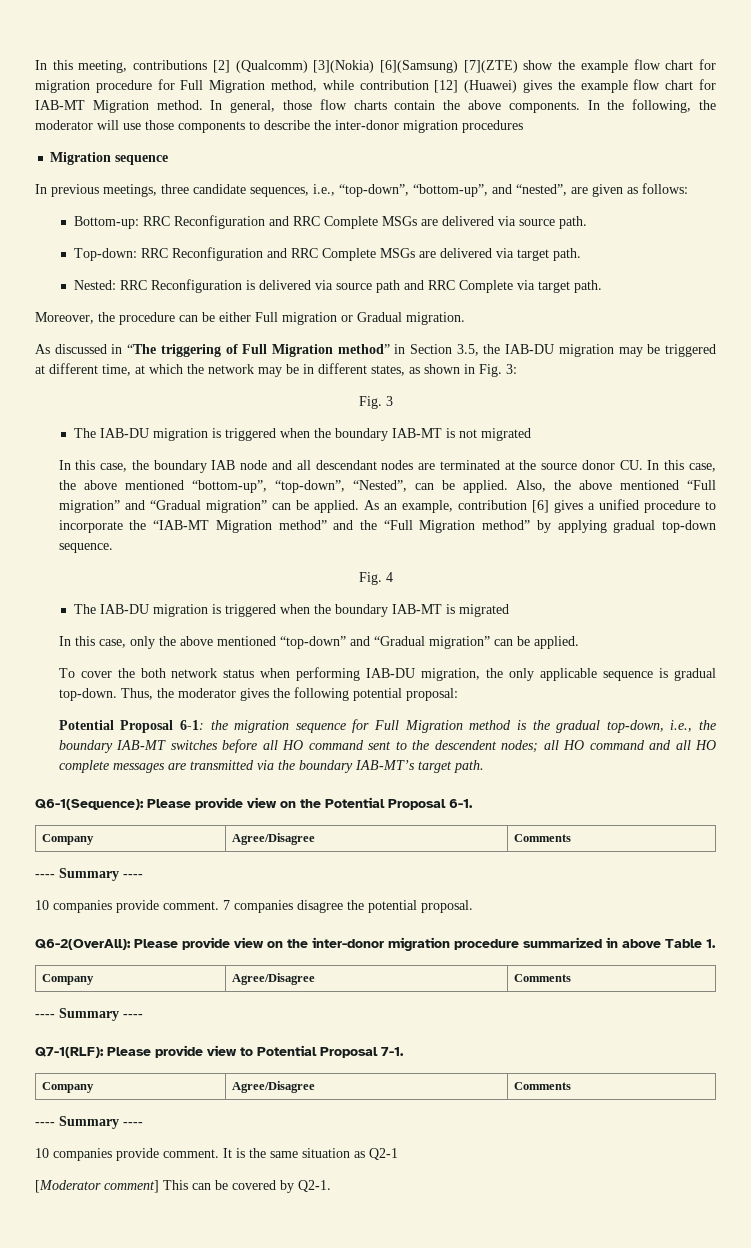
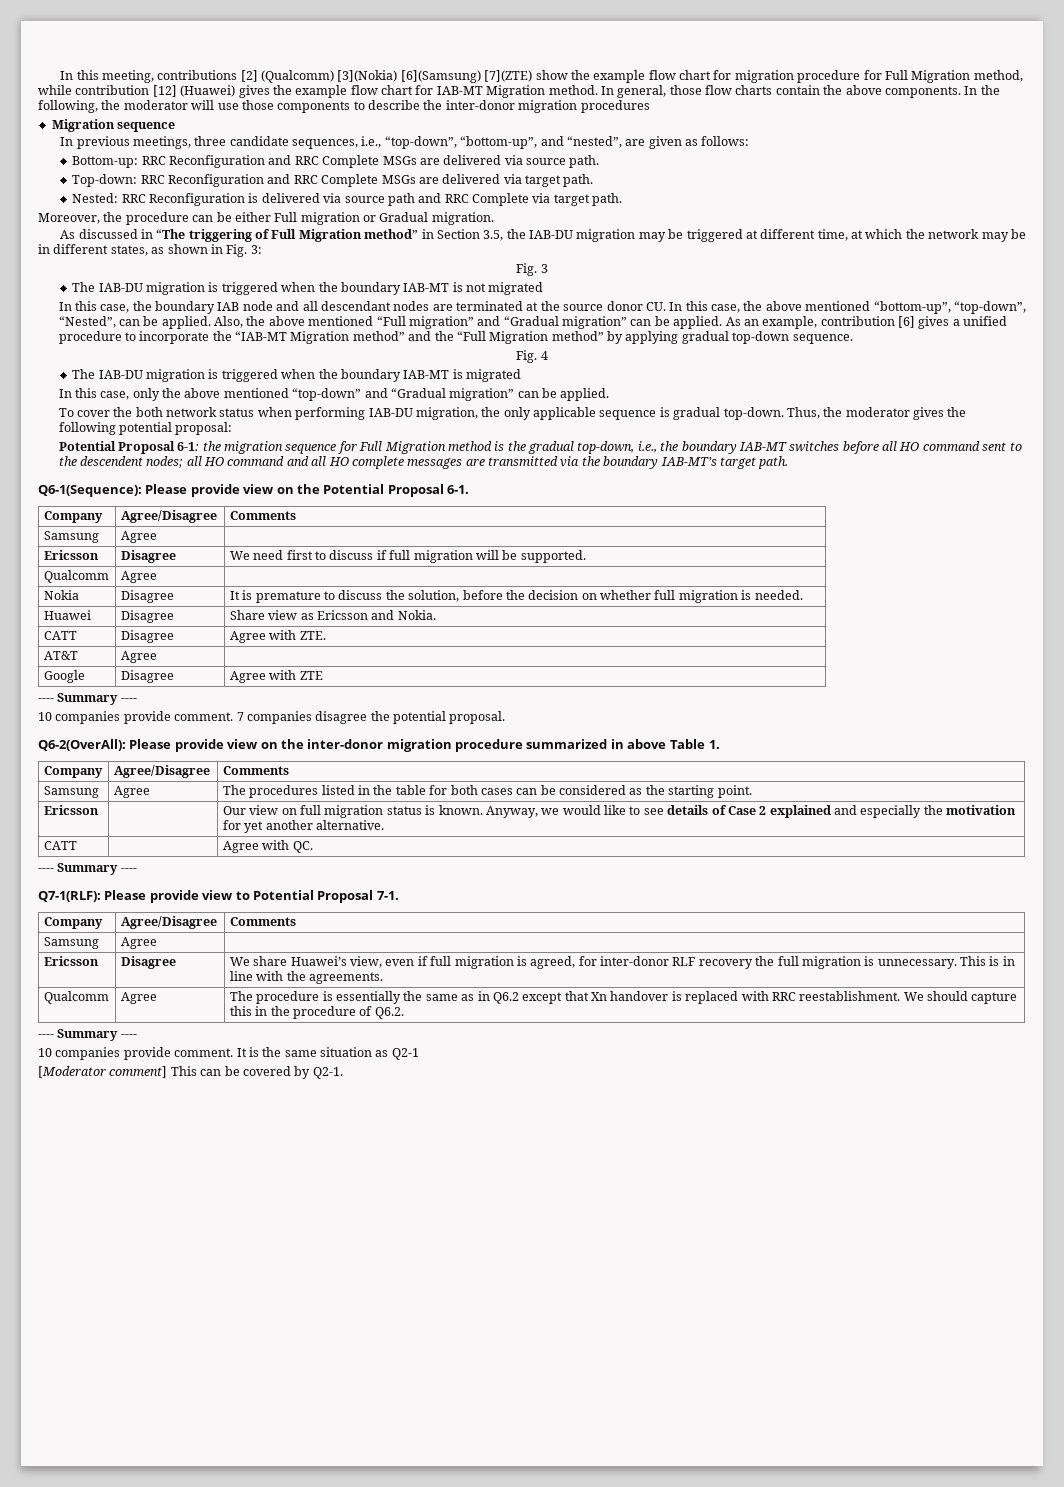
  Q6-1(Sequence): Please provide view on the Potential Proposal 6-1.
  Company | Agree/Disagree | Comments
+ Samsung | Agree |
+ Ericsson | Disagree | We need first to discuss if full migration will be supported.
+ Qualcomm | Agree |
+ Nokia | Disagree | It is premature to discuss the solution, before the decision on whether full migration is needed.
+ Huawei | Disagree | Share view as Ericsson and Nokia.
+ CATT | Disagree | Agree with ZTE.
+ AT&T | Agree |
+ Google | Disagree | Agree with ZTE
+ Samsung | Agree | The procedures listed in the table for both cases can be considered as the starting point.
+ Ericsson | | Our view on full migration status is known. Anyway, we would like to see details of Case 2 explained and especially the motivation for yet another alternative.
+ CATT | | Agree with QC.
  Q7-1(RLF): Please provide view to Potential Proposal 7-1.
  Company | Agree/Disagree | Comments
+ Samsung | Agree |
+ Ericsson | Disagree | We share Huawei’s view, even if full migration is agreed, for inter-donor RLF recovery the full migration is unnecessary. This is in line with the agreements.
+ Qualcomm | Agree | The procedure is essentially the same as in Q6.2 except that Xn handover is replaced with RRC reestablishment. We should capture this in the procedure of Q6.2.

